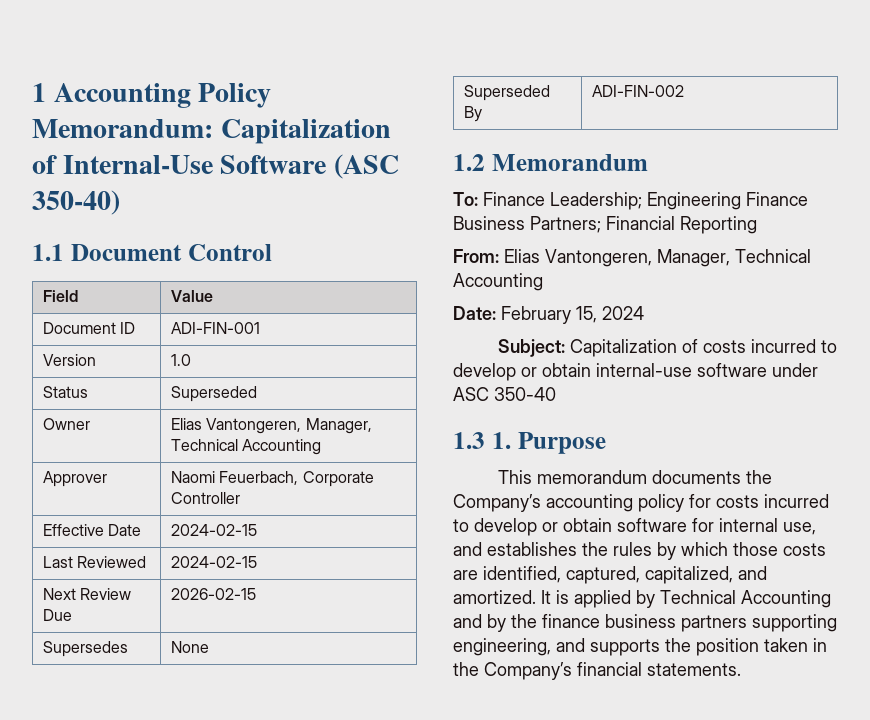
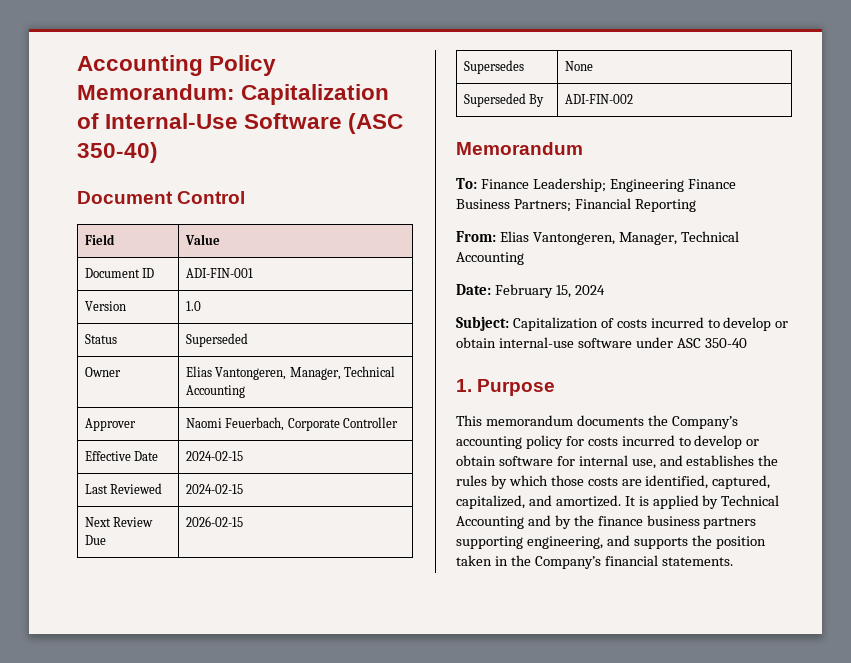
- 1 Accounting Policy Memorandum: Capitalization of Internal-Use Software (ASC 350-40)
+ Accounting Policy Memorandum: Capitalization of Internal-Use Software (ASC 350-40)
- 1.1 Document Control
+ Document Control
- 1.2 Memorandum
+ Memorandum
- 1.3 1. Purpose
+ 1. Purpose

